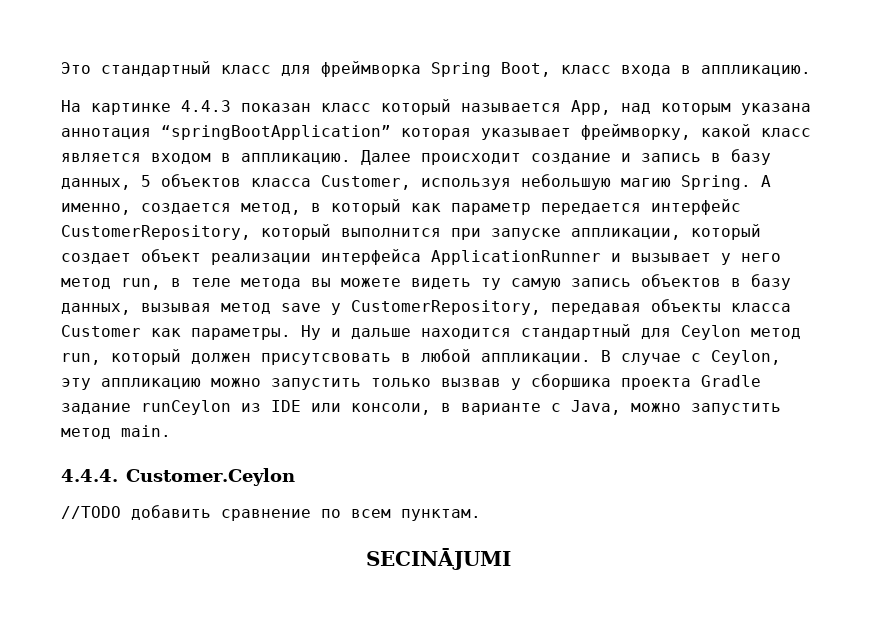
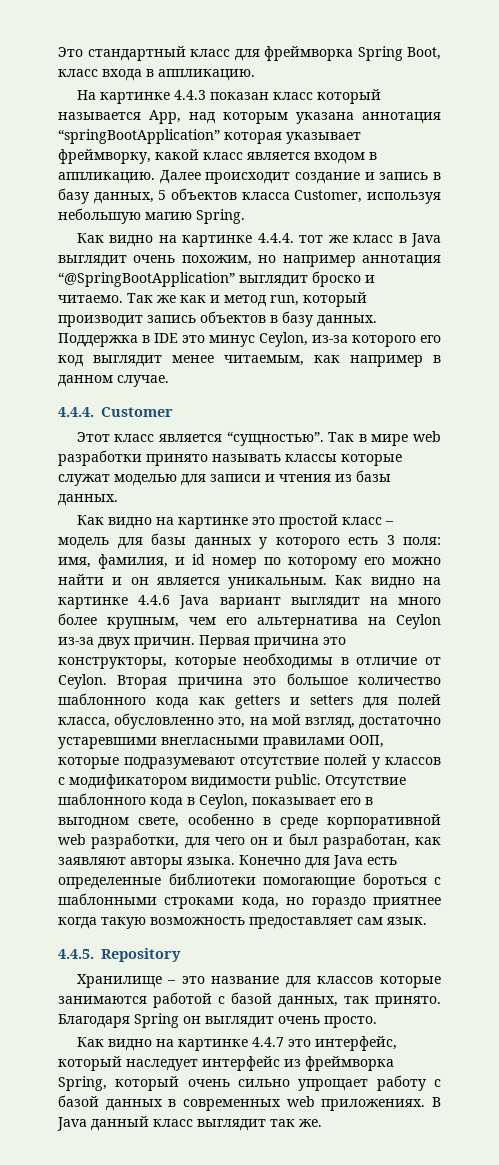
- Далее происходит создание и запись в базу данных, 5 объектов класса Customer, используя небольшую магию Spring. А именно, создается метод, в который как параметр передается интерфейс CustomerRepository, который выполнится при запуске аппликации, который создает объект реализации интерфейса ApplicationRunner и вызывает у него метод run, в теле метода вы можете видеть ту самую запись объектов в базу данных, вызывая метод save у CustomerRepository, передавая объекты класса Customer как параметры. Ну и дальше находится стандартный для Ceylon метод run, который должен присутсвовать в любой аппликации. В случае с Ceylon, эту аппликацию можно запустить только вызвав у сборшика проекта Gradle задание runCeylon из IDE или консоли, в варианте с Java, можно запустить метод main.
- 4.4.4. Сustomer.Ceylon
- //TODO добавить сравнение по всем пунктам.
- SECINĀJUMI
+ Далее происходит создание и запись в базу данных, 5 объектов класса Customer, используя небольшую магию Spring.
+ Как видно на картинке 4.4.4. тот же класс в Java выглядит очень похожим, но например аннотация “@SpringBootApplication” выглядит броско и читаемо. Так же как и метод run, который производит запись объектов в базу данных. Поддержка в IDE это минус Ceylon, из-за которого его код выглядит менее читаемым, как например в данном случае.
+ 4.4.4. Сustomer
+ Этот класс является “сущностью”. Так в мире web разработки принято называть классы которые служат моделью для записи и чтения из базы данных.
+ Как видно на картинке это простой класс – модель для базы данных у которого есть 3 поля: имя, фамилия, и id номер по которому его можно найти и он является уникальным. Как видно на картинке 4.4.6 Java вариант выглядит на много более крупным, чем его альтернатива на Ceylon из-за двух причин. Первая причина это конструкторы, которые необходимы в отличие от Ceylon. Вторая причина это большое количество шаблонного кода как getters и setters для полей класса, обусловленно это, на мой взгляд, достаточно устаревшими внегласными правилами ООП, которые подразумевают отсутствие полей у классов с модификатором видимости public. Отсутствие шаблонного кода в Ceylon, показывает его в выгодном свете, особенно в среде корпоративной web разработки, для чего он и был разработан, как заявляют авторы языка. Конечно для Java есть определенные библиотеки помогающие бороться с шаблонными строками кода, но гораздо приятнее когда такую возможность предоставляет сам язык.
+ 4.4.5. Repository
+ Хранилище – это название для классов которые занимаются работой с базой данных, так принято. Благодаря Spring он выглядит очень просто.
+ Как видно на картинке 4.4.7 это интерфейс, который наследует интерфейс из фреймворка Spring, который очень сильно упрощает работу с базой данных в современных web приложениях. В Java данный класс выглядит так же.

